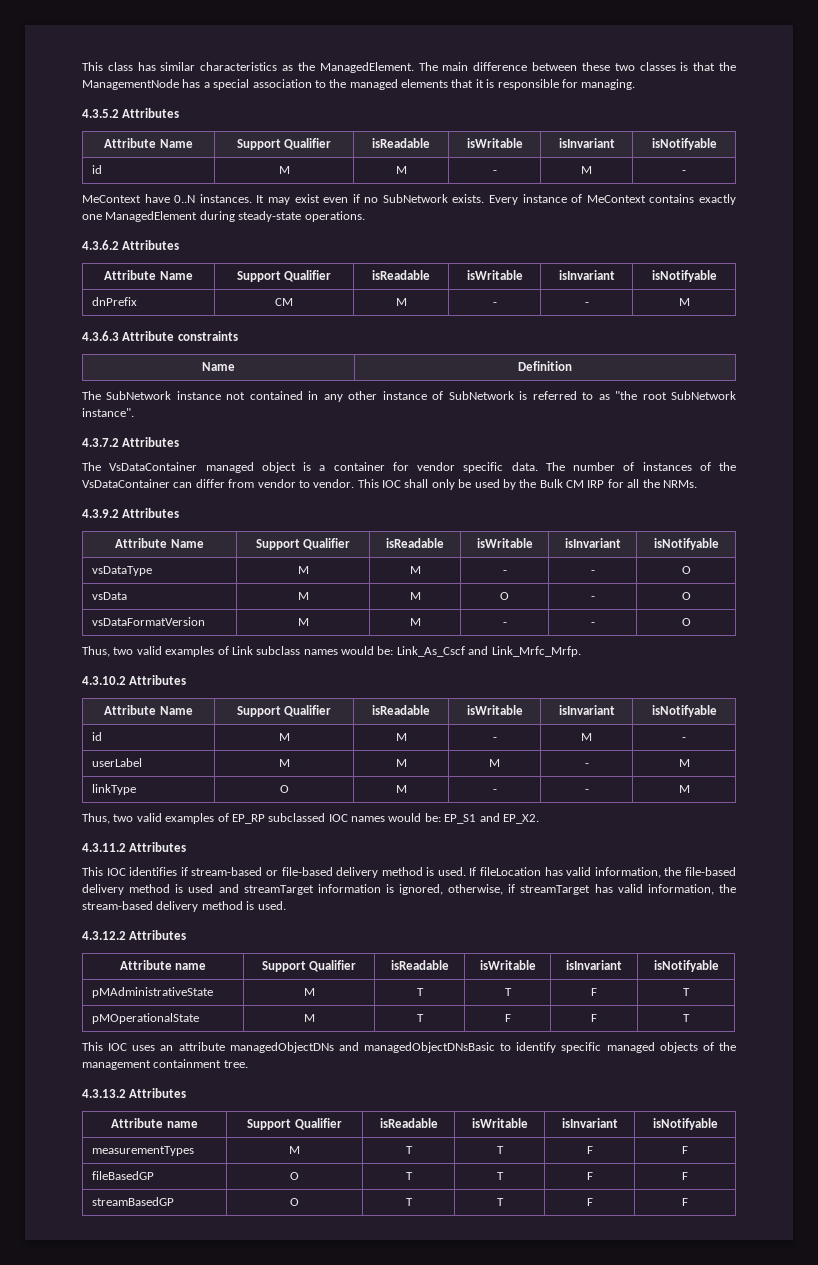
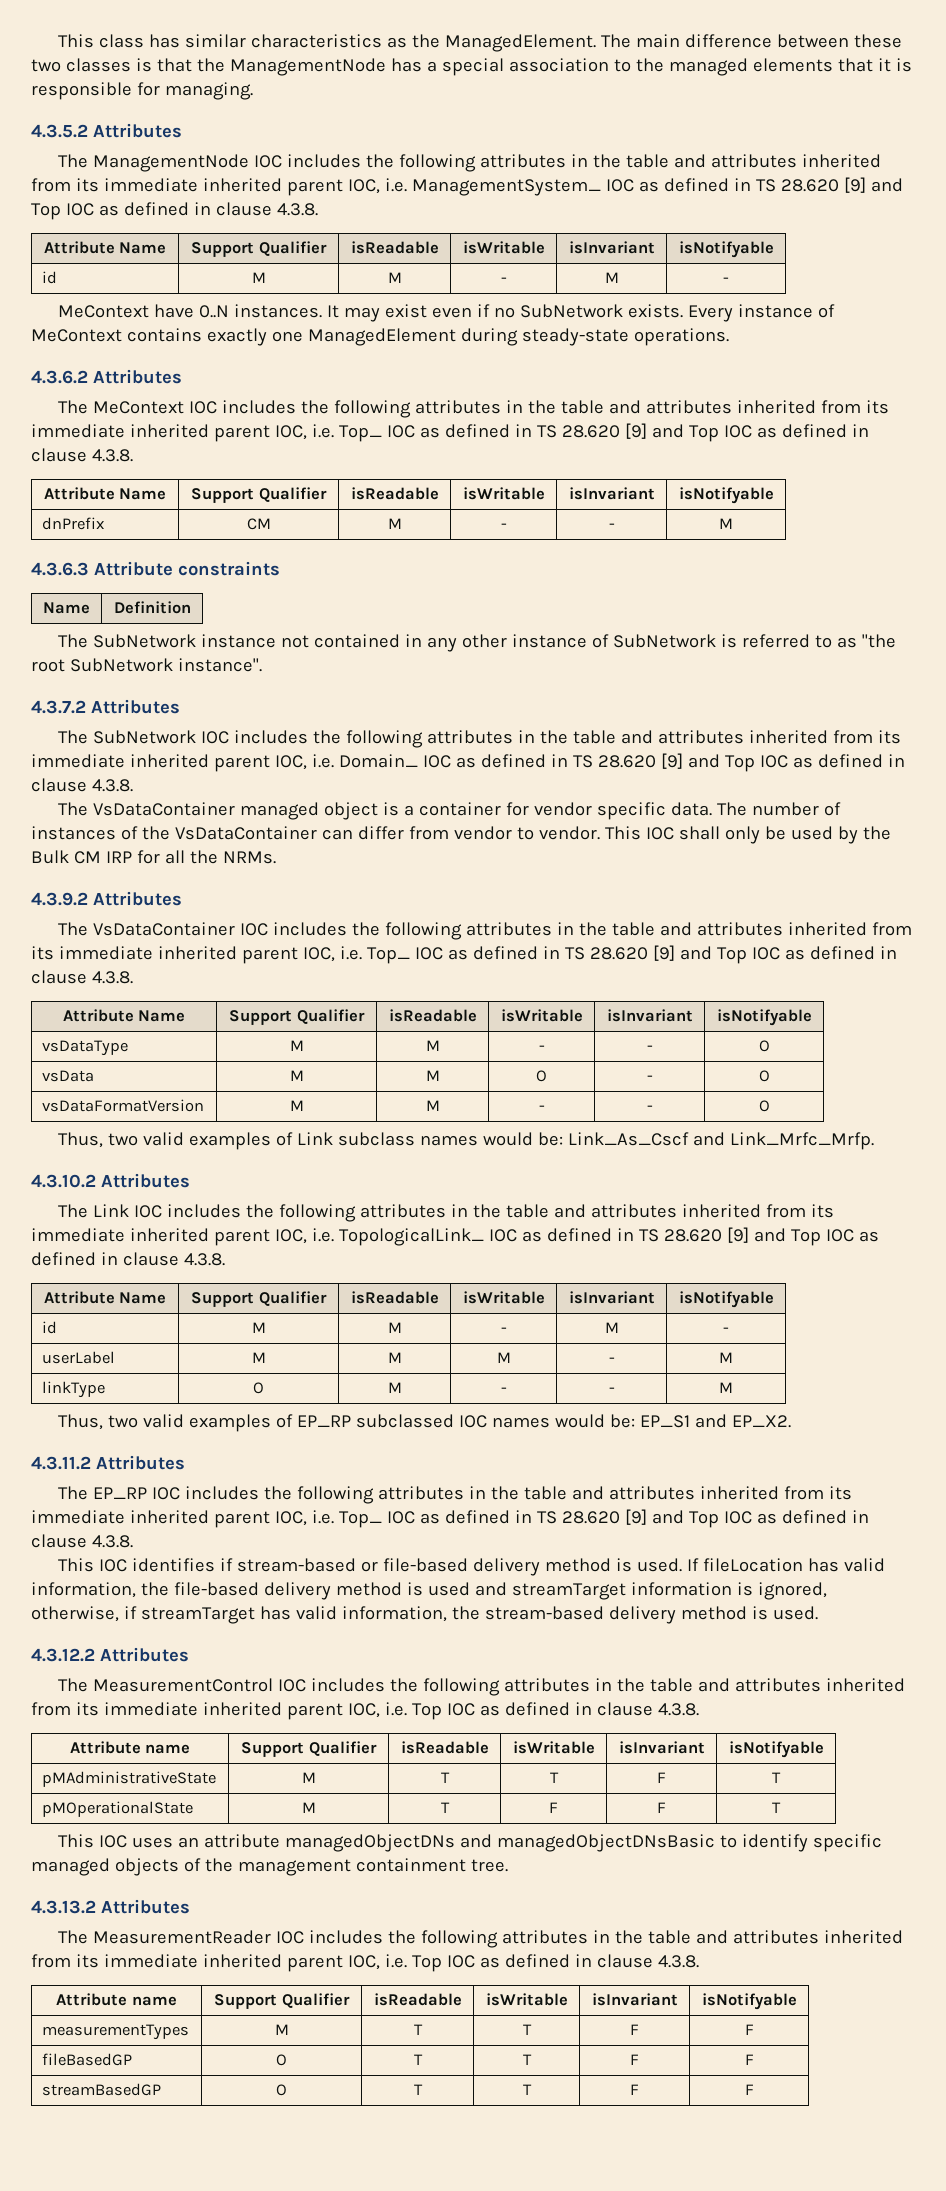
+ The ManagementNode IOC includes the following attributes in the table and attributes inherited from its immediate inherited parent IOC, i.e. ManagementSystem_ IOC as defined in TS 28.620 [9] and Top IOC as defined in clause 4.3.8.
+ The MeContext IOC includes the following attributes in the table and attributes inherited from its immediate inherited parent IOC, i.e. Top_ IOC as defined in TS 28.620 [9] and Top IOC as defined in clause 4.3.8.
+ The SubNetwork IOC includes the following attributes in the table and attributes inherited from its immediate inherited parent IOC, i.e. Domain_ IOC as defined in TS 28.620 [9] and Top IOC as defined in clause 4.3.8.
+ The VsDataContainer IOC includes the following attributes in the table and attributes inherited from its immediate inherited parent IOC, i.e. Top_ IOC as defined in TS 28.620 [9] and Top IOC as defined in clause 4.3.8.
+ The Link IOC includes the following attributes in the table and attributes inherited from its immediate inherited parent IOC, i.e. TopologicalLink_ IOC as defined in TS 28.620 [9] and Top IOC as defined in clause 4.3.8.
+ The EP_RP IOC includes the following attributes in the table and attributes inherited from its immediate inherited parent IOC, i.e. Top_ IOC as defined in TS 28.620 [9] and Top IOC as defined in clause 4.3.8.
+ The MeasurementControl IOC includes the following attributes in the table and attributes inherited from its immediate inherited parent IOC, i.e. Top IOC as defined in clause 4.3.8.
+ The MeasurementReader IOC includes the following attributes in the table and attributes inherited from its immediate inherited parent IOC, i.e. Top IOC as defined in clause 4.3.8.

